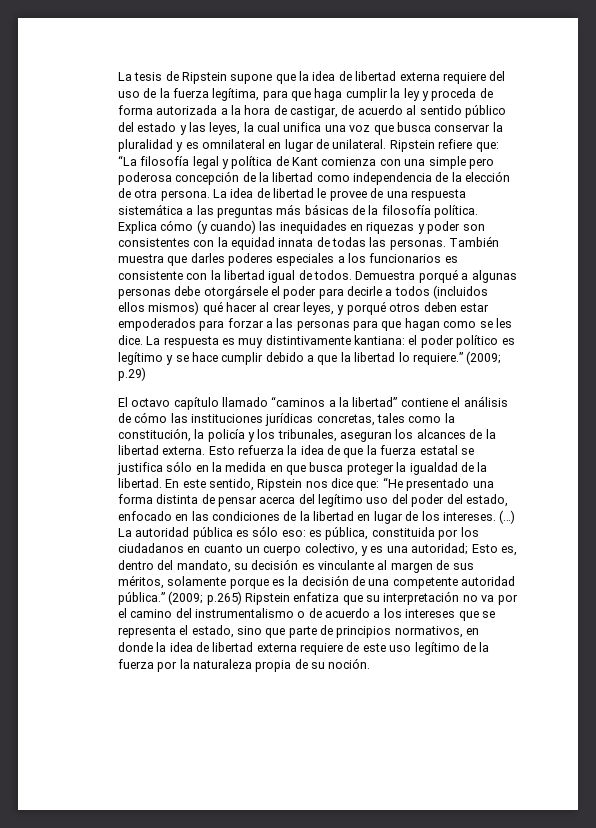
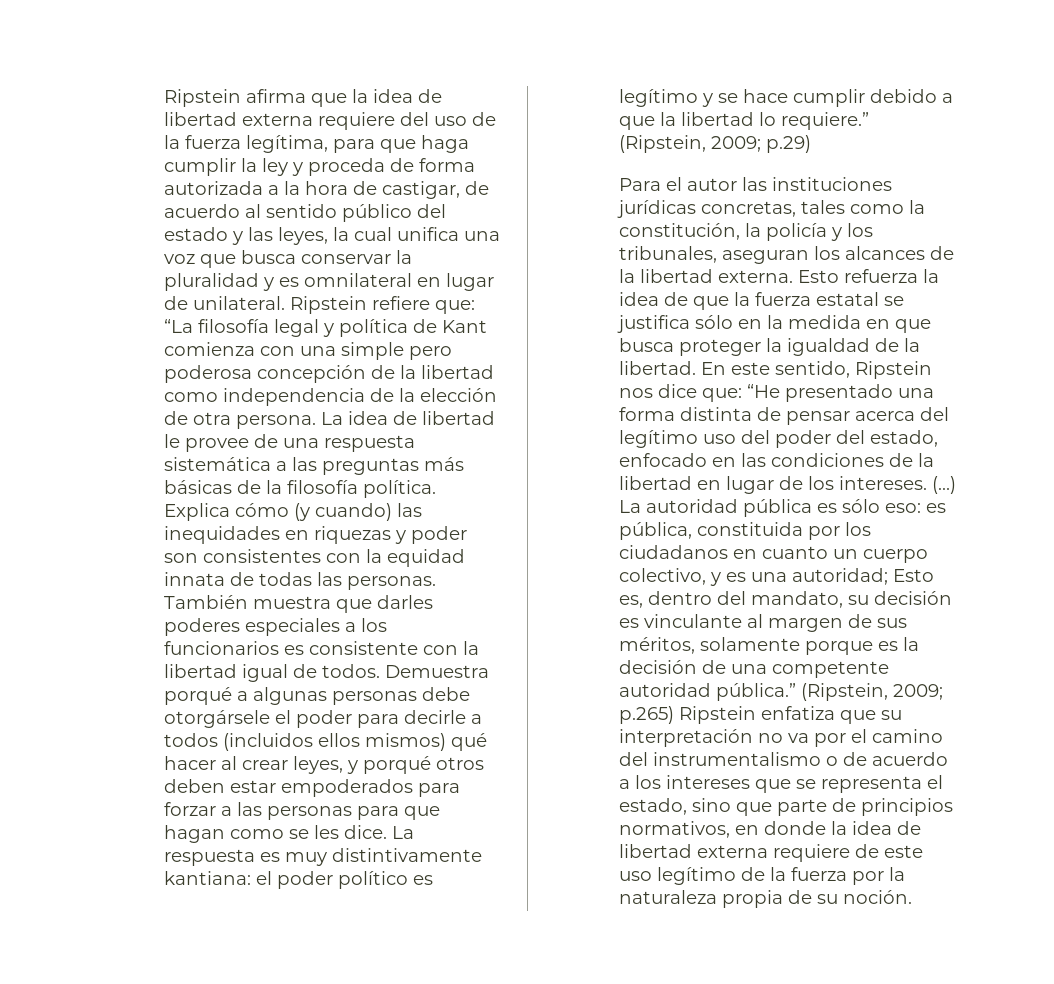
- La tesis de Ripstein supone que la idea de libertad externa requiere del uso de la fuerza legítima, para que haga cumplir la ley y proceda de forma autorizada a la hora de castigar, de acuerdo al sentido público del estado y las leyes, la cual unifica una voz que busca conservar la pluralidad y es omnilateral en lugar de unilateral.
+ Ripstein afirma que la idea de libertad externa requiere del uso de la fuerza legítima, para que haga cumplir la ley y proceda de forma autorizada a la hora de castigar, de acuerdo al sentido público del estado y las leyes, la cual unifica una voz que busca conservar la pluralidad y es omnilateral en lugar de unilateral.
- (2009; p.29)
+ (Ripstein, 2009; p.29)
- El octavo capítulo llamado “caminos a la libertad” contiene el análisis de cómo las instituciones jurídicas concretas, tales como la constitución, la policía y los tribunales, aseguran los alcances de la libertad externa.
+ Para el autor las instituciones jurídicas concretas, tales como la constitución, la policía y los tribunales, aseguran los alcances de la libertad externa.
- (2009; p.265) Ripstein enfatiza que su interpretación no va por el camino del instrumentalismo o de acuerdo a los intereses que se representa el estado, sino que parte de principios normativos, en donde la idea de libertad externa requiere de este uso legítimo de la fuerza por la naturaleza propia de su noción.
+ (Ripstein, 2009; p.265) Ripstein enfatiza que su interpretación no va por el camino del instrumentalismo o de acuerdo a los intereses que se representa el estado, sino que parte de principios normativos, en donde la idea de libertad externa requiere de este uso legítimo de la fuerza por la naturaleza propia de su noción.

